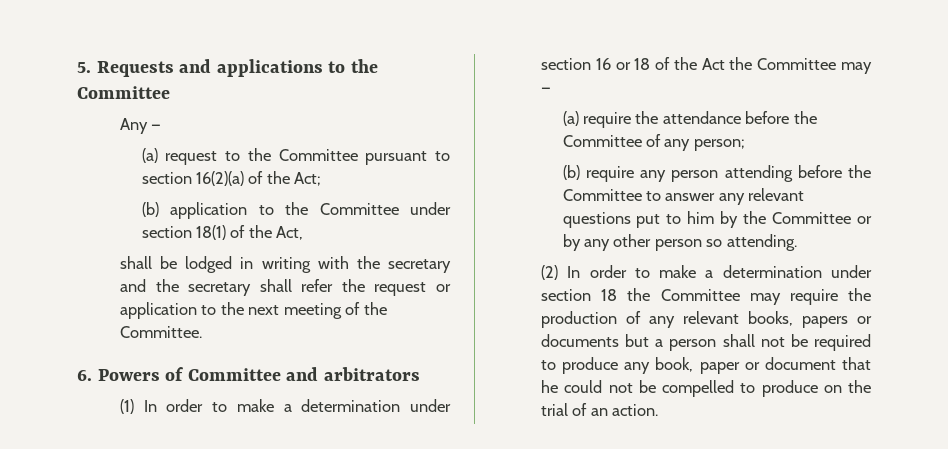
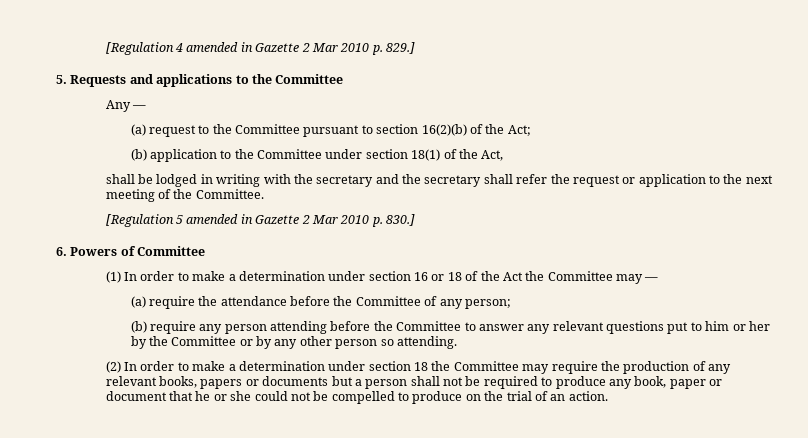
+ [Regulation 4 amended in Gazette 2 Mar 2010 p. 829.]
- (a) request to the Committee pursuant to section 16(2)(a) of the Act;
+ (a) request to the Committee pursuant to section 16(2)(b) of the Act;
+ [Regulation 5 amended in Gazette 2 Mar 2010 p. 830.]
- 6. Powers of Committee and arbitrators
+ 6. Powers of Committee
- (b) require any person attending before the Committee to answer any relevant questions put to him by the Committee or by any other person so attending.
+ (b) require any person attending before the Committee to answer any relevant questions put to him or her by the Committee or by any other person so attending.
- (2) In order to make a determination under section 18 the Committee may require the production of any relevant books, papers or documents but a person shall not be required to produce any book, paper or document that he could not be compelled to produce on the trial of an action.
+ (2) In order to make a determination under section 18 the Committee may require the production of any relevant books, papers or documents but a person shall not be required to produce any book, paper or document that he or she could not be compelled to produce on the trial of an action.

